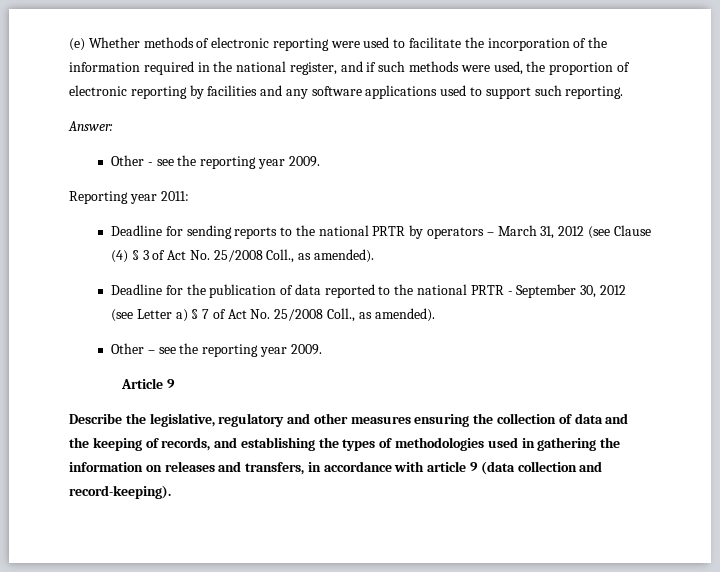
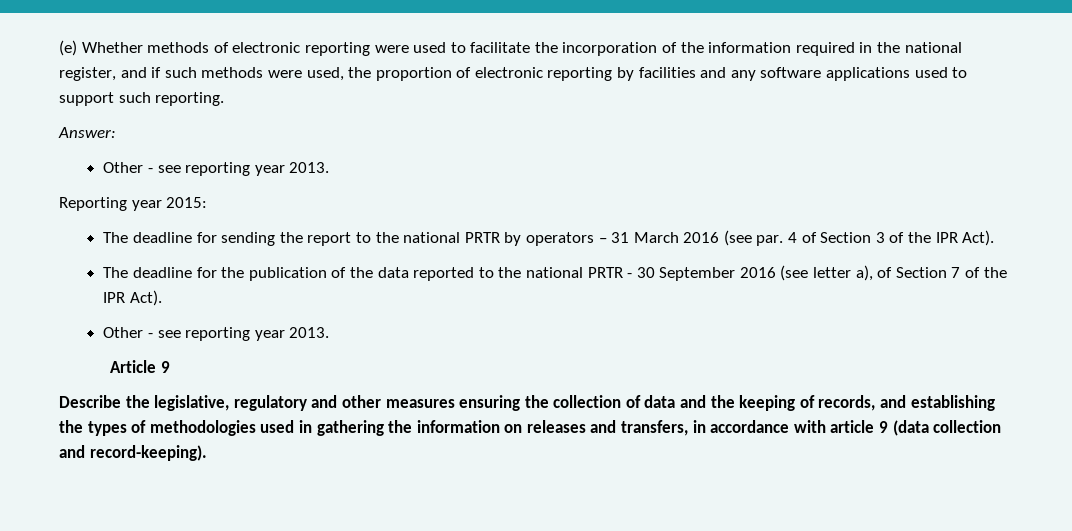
  Answer:
- Other - see the reporting year 2009.
+ Other - see reporting year 2013.
- Reporting year 2011:
- Deadline for sending reports to the national PRTR by operators – March 31, 2012 (see Clause (4) § 3 of Act No. 25/2008 Coll., as amended).
- Deadline for the publication of data reported to the national PRTR - September 30, 2012 (see Letter a) § 7 of Act No. 25/2008 Coll., as amended).
- Other – see the reporting year 2009.
+ Reporting year 2015:
+ The deadline for sending the report to the national PRTR by operators – 31 March 2016 (see par. 4 of Section 3 of the IPR Act).
+ The deadline for the publication of the data reported to the national PRTR - 30 September 2016 (see letter a), of Section 7 of the IPR Act).
+ Other - see reporting year 2013.

